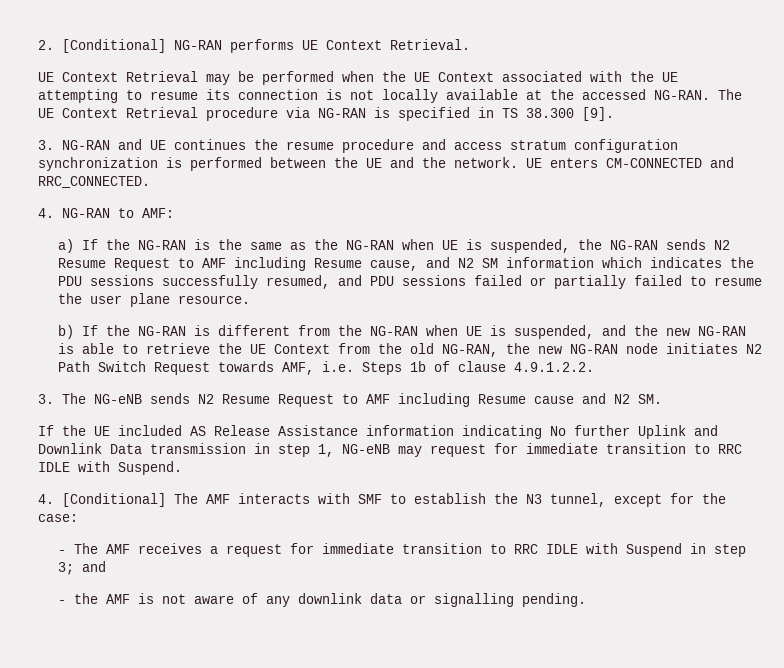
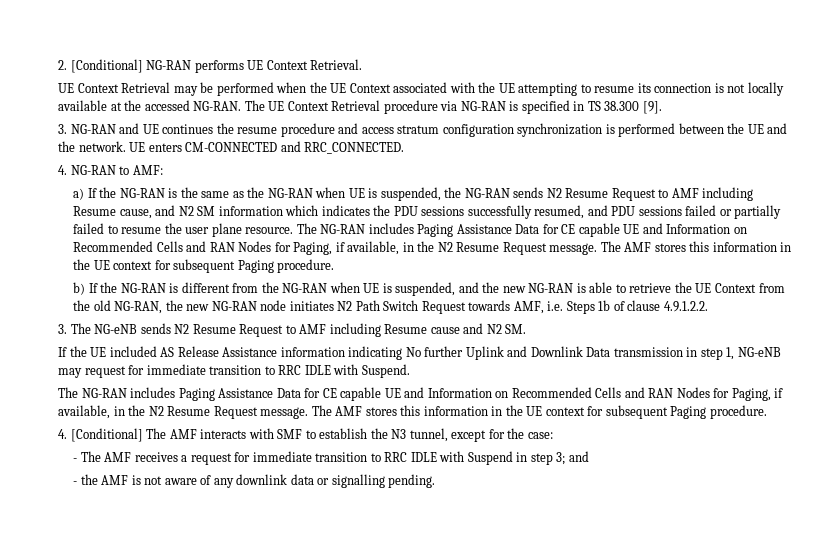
- a) If the NG-RAN is the same as the NG-RAN when UE is suspended, the NG-RAN sends N2 Resume Request to AMF including Resume cause, and N2 SM information which indicates the PDU sessions successfully resumed, and PDU sessions failed or partially failed to resume the user plane resource.
+ a) If the NG-RAN is the same as the NG-RAN when UE is suspended, the NG-RAN sends N2 Resume Request to AMF including Resume cause, and N2 SM information which indicates the PDU sessions successfully resumed, and PDU sessions failed or partially failed to resume the user plane resource. The NG-RAN includes Paging Assistance Data for CE capable UE and Information on Recommended Cells and RAN Nodes for Paging, if available, in the N2 Resume Request message. The AMF stores this information in the UE context for subsequent Paging procedure.
  If the UE included AS Release Assistance information indicating No further Uplink and Downlink Data transmission in step 1, NG-eNB may request for immediate transition to RRC IDLE with Suspend.
+ The NG-RAN includes Paging Assistance Data for CE capable UE and Information on Recommended Cells and RAN Nodes for Paging, if available, in the N2 Resume Request message. The AMF stores this information in the UE context for subsequent Paging procedure.

